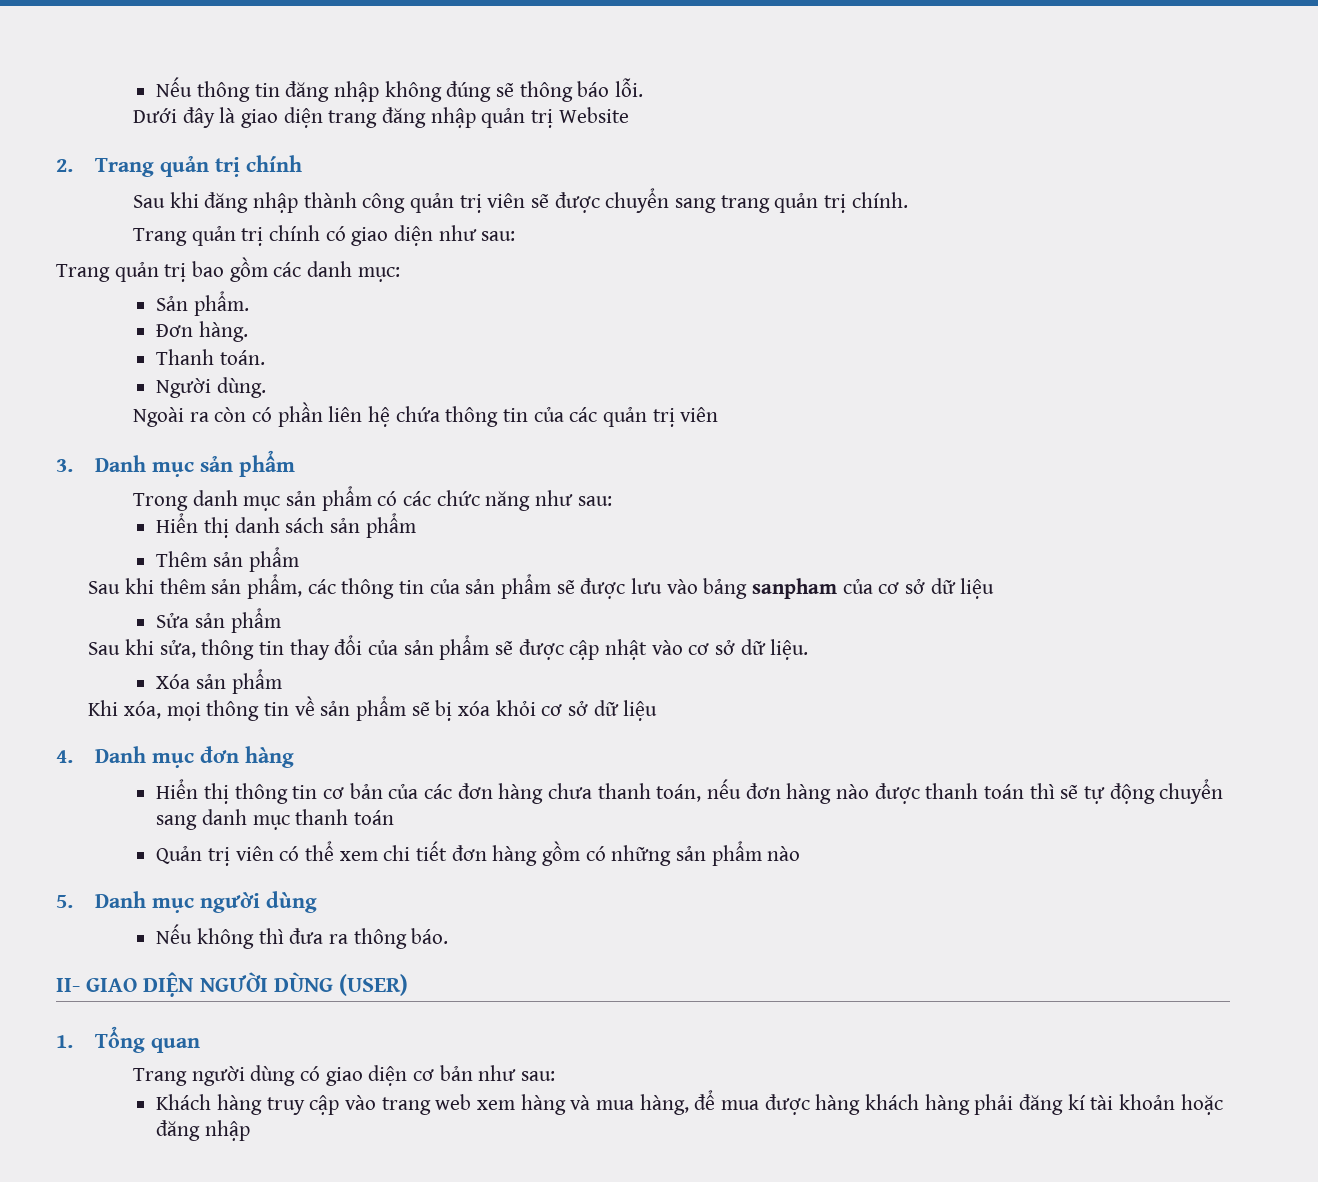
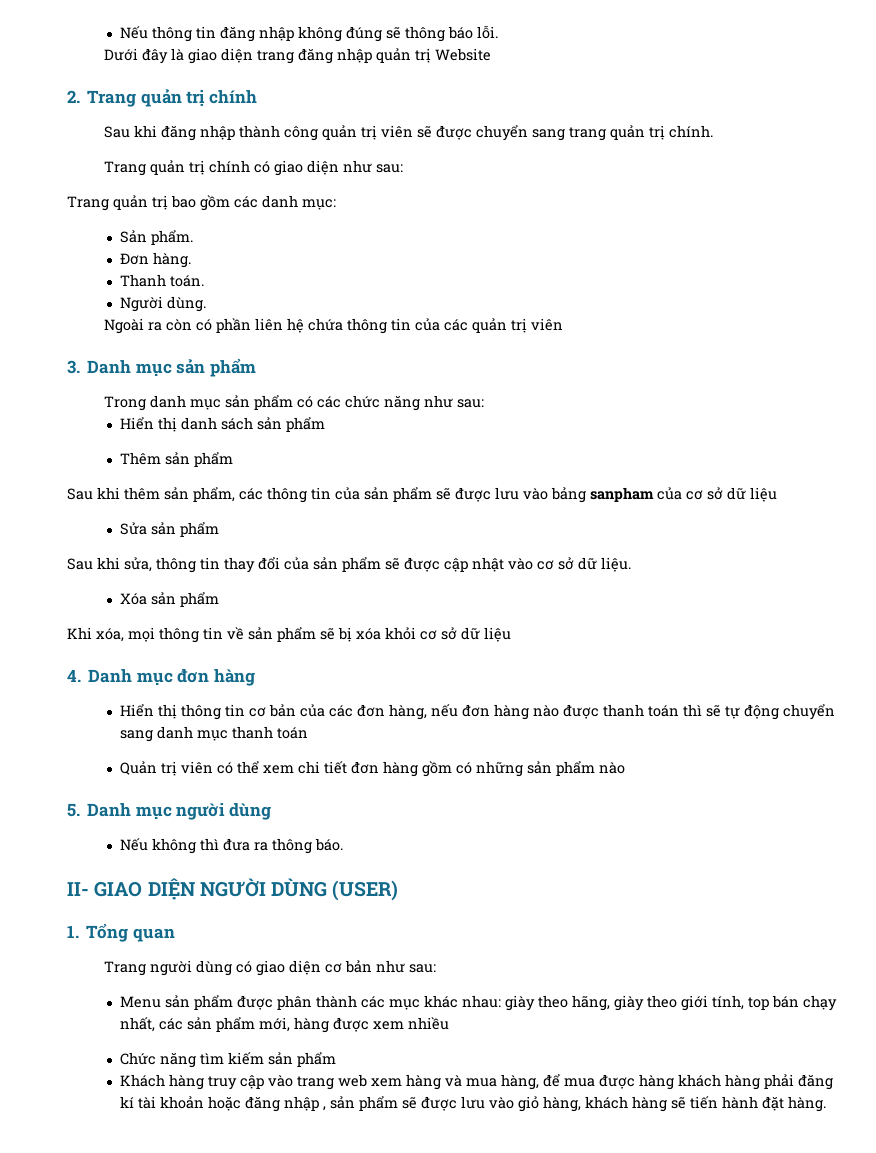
- Hiển thị thông tin cơ bản của các đơn hàng chưa thanh toán, nếu đơn hàng nào được thanh toán thì sẽ tự động chuyển sang danh mục thanh toán
+ Hiển thị thông tin cơ bản của các đơn hàng, nếu đơn hàng nào được thanh toán thì sẽ tự động chuyển sang danh mục thanh toán
+ Menu sản phẩm được phân thành các mục khác nhau: giày theo hãng, giày theo giới tính, top bán chạy nhất, các sản phẩm mới, hàng được xem nhiều
+ Chức năng tìm kiếm sản phẩm
- Khách hàng truy cập vào trang web xem hàng và mua hàng, để mua được hàng khách hàng phải đăng kí tài khoản hoặc đăng nhập
+ Khách hàng truy cập vào trang web xem hàng và mua hàng, để mua được hàng khách hàng phải đăng kí tài khoản hoặc đăng nhập , sản phẩm sẽ được lưu vào giỏ hàng, khách hàng sẽ tiến hành đặt hàng.

